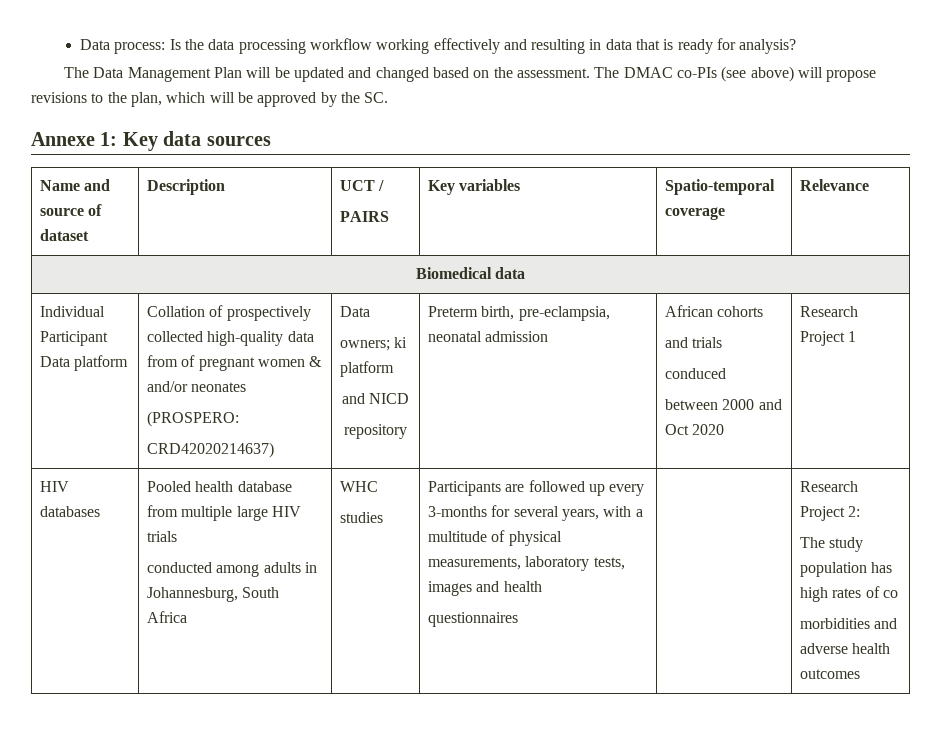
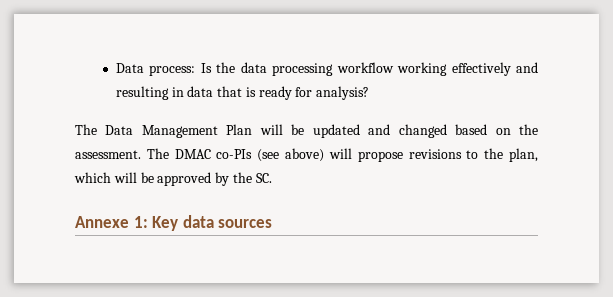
- Name and source of dataset | Description | UCT /
- PAIRS | Key variables | Spatio-temporal coverage | Relevance
- Biomedical data
- Individual Participant Data platform | Collation of prospectively collected high-quality data from of pregnant women & and/or neonates
- (PROSPERO:
- CRD42020214637) | Data
- owners; ki platform
- and NICD
- repository | Preterm birth, pre-eclampsia, neonatal admission | African cohorts
- and trials
- conduced
- between 2000 and Oct 2020 | Research Project 1
- HIV databases | Pooled health database from multiple large HIV trials
- conducted among adults in Johannesburg, South Africa | WHC
- studies | Participants are followed up every 3-months for several years, with a multitude of physical measurements, laboratory tests, images and health
- questionnaires | | Research Project 2:
- The study population has high rates of co
- morbidities and adverse health outcomes

